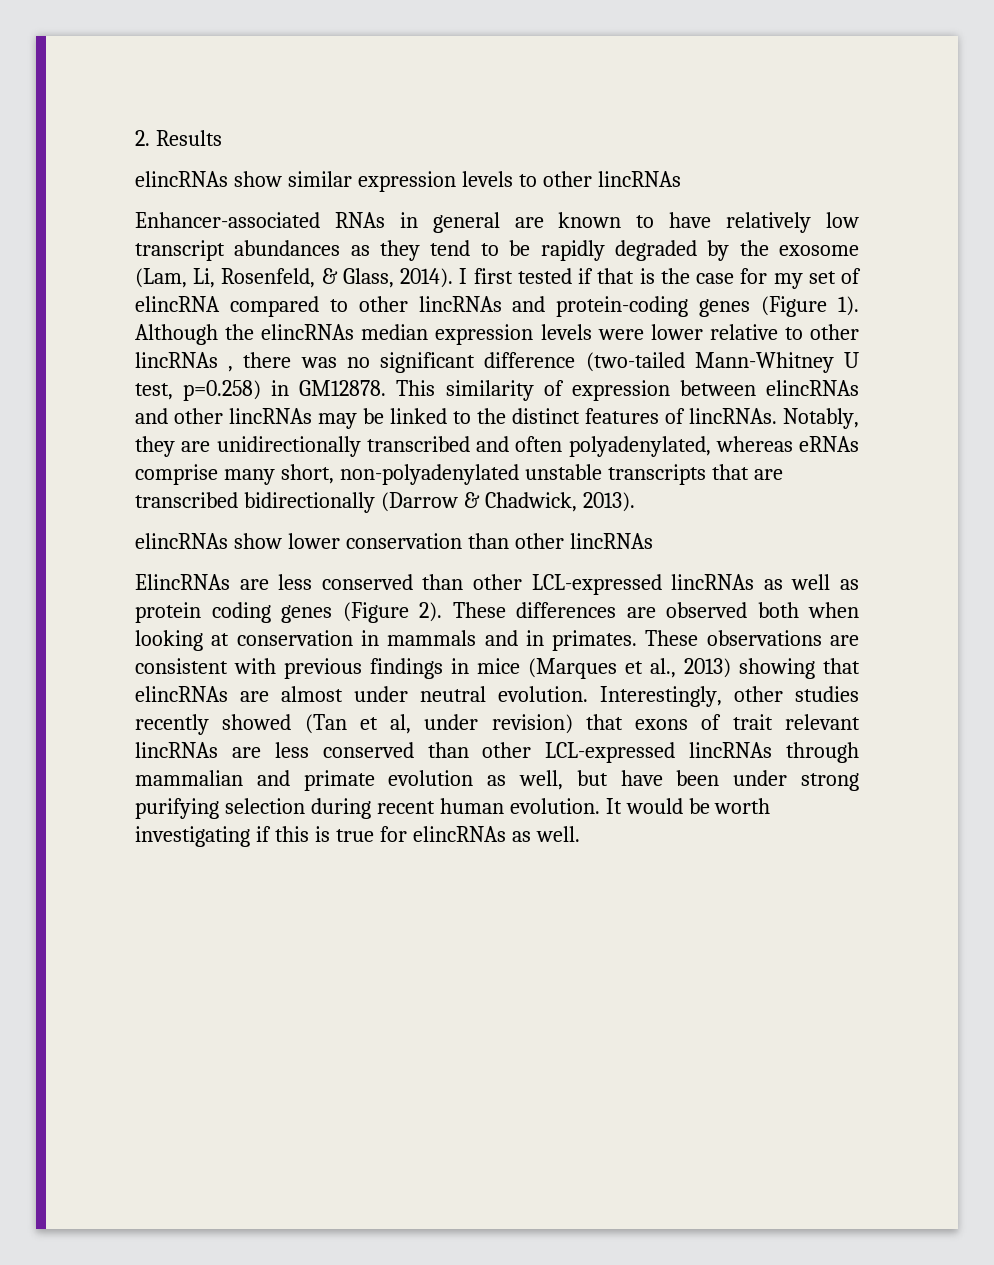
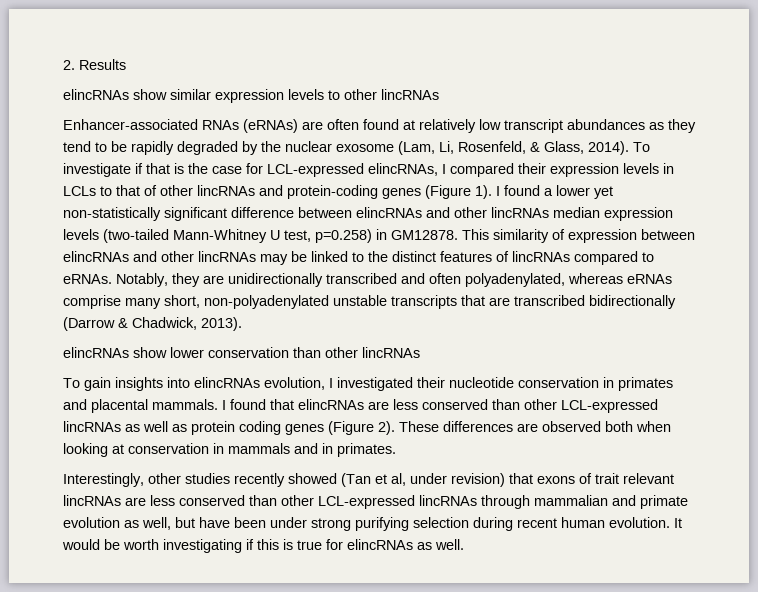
- Enhancer-associated RNAs in general are known to have relatively low transcript abundances as they tend to be rapidly degraded by the exosome (Lam, Li, Rosenfeld, & Glass, 2014).
+ Enhancer-associated RNAs (eRNAs) are often found at relatively low transcript abundances as they tend to be rapidly degraded by the nuclear exosome (Lam, Li, Rosenfeld, & Glass, 2014).
- I first tested if that is the case for my set of elincRNA compared to other lincRNAs and protein-coding genes (Figure 1).
+ To investigate if that is the case for LCL-expressed elincRNAs, I compared their expression levels in LCLs to that of other lincRNAs and protein-coding genes (Figure 1).
- Although the elincRNAs median expression levels were lower relative to other lincRNAs , there was no significant difference (two-tailed Mann-Whitney U test, p=0.258) in GM12878.
+ I found a lower yet non-statistically significant difference between elincRNAs and other lincRNAs median expression levels (two-tailed Mann-Whitney U test, p=0.258) in GM12878.
- This similarity of expression between elincRNAs and other lincRNAs may be linked to the distinct features of lincRNAs.
+ This similarity of expression between elincRNAs and other lincRNAs may be linked to the distinct features of lincRNAs compared to eRNAs.
- ElincRNAs are less conserved than other LCL-expressed lincRNAs as well as protein coding genes (Figure 2).
+ To gain insights into elincRNAs evolution, I investigated their nucleotide conservation in primates and placental mammals. I found that elincRNAs are less conserved than other LCL-expressed lincRNAs as well as protein coding genes (Figure 2).
- These differences are observed both when looking at conservation in mammals and in primates. These observations are consistent with previous findings in mice (Marques et al., 2013) showing that elincRNAs are almost under neutral evolution. Interestingly, other studies recently showed (Tan et al, under revision) that exons of trait relevant lincRNAs are less conserved than other LCL-expressed lincRNAs through mammalian and primate evolution as well, but have been under strong purifying selection during recent human evolution.
+ These differences are observed both when looking at conservation in mammals and in primates.
+ Interestingly, other studies recently showed (Tan et al, under revision) that exons of trait relevant lincRNAs are less conserved than other LCL-expressed lincRNAs through mammalian and primate evolution as well, but have been under strong purifying selection during recent human evolution.

